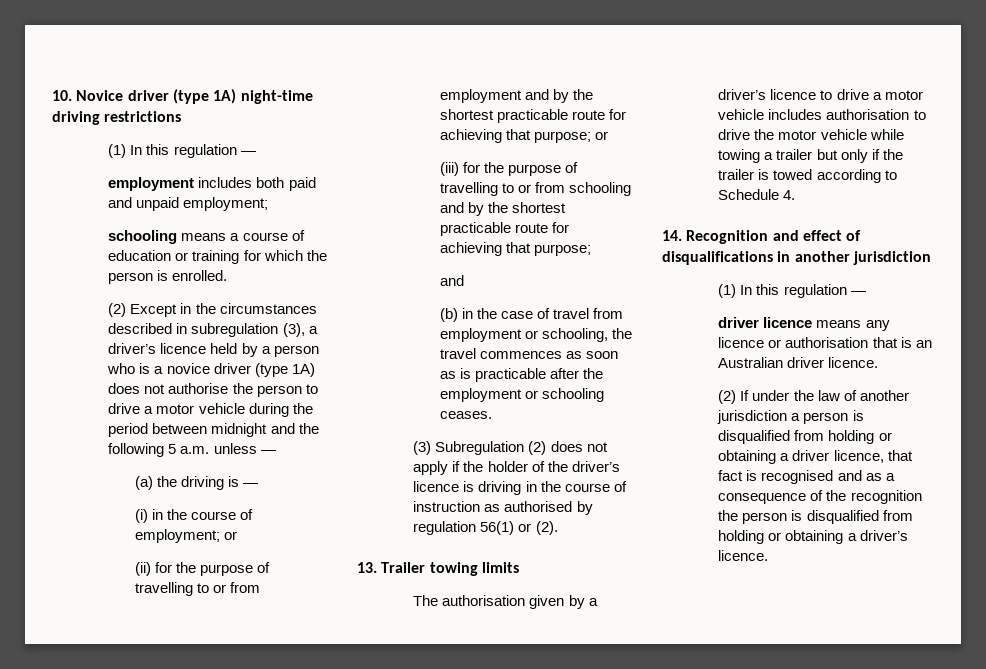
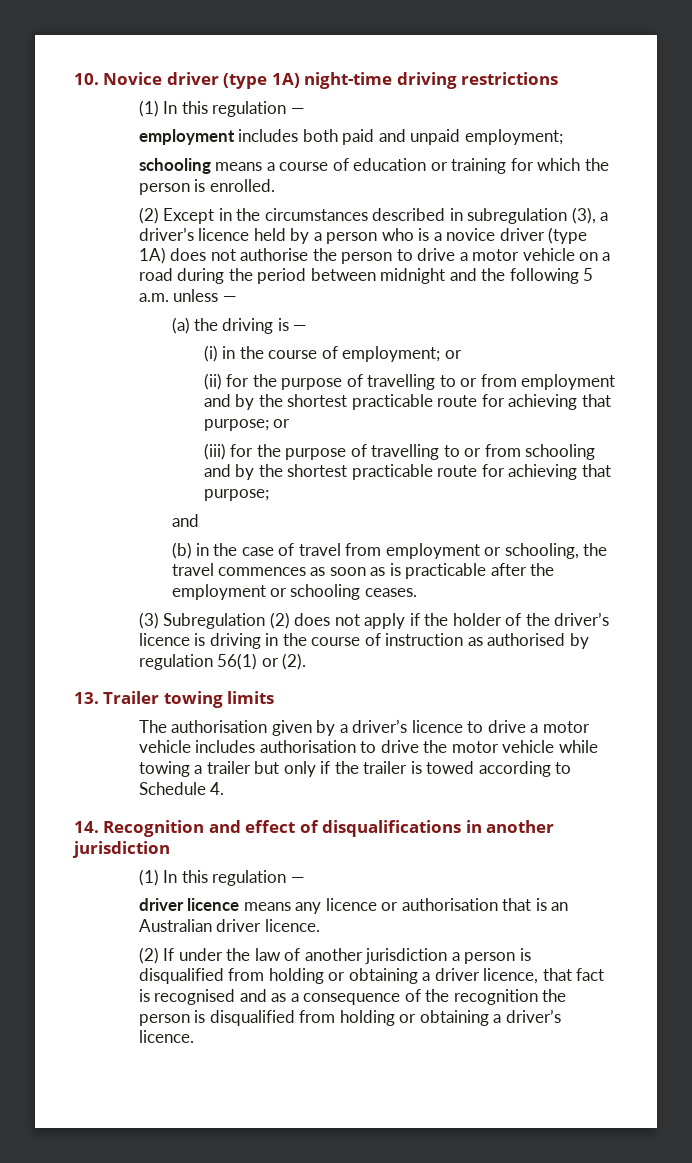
- (2) Except in the circumstances described in subregulation (3), a driver’s licence held by a person who is a novice driver (type 1A) does not authorise the person to drive a motor vehicle during the period between midnight and the following 5 a.m. unless —
+ (2) Except in the circumstances described in subregulation (3), a driver’s licence held by a person who is a novice driver (type 1A) does not authorise the person to drive a motor vehicle on a road during the period between midnight and the following 5 a.m. unless —

